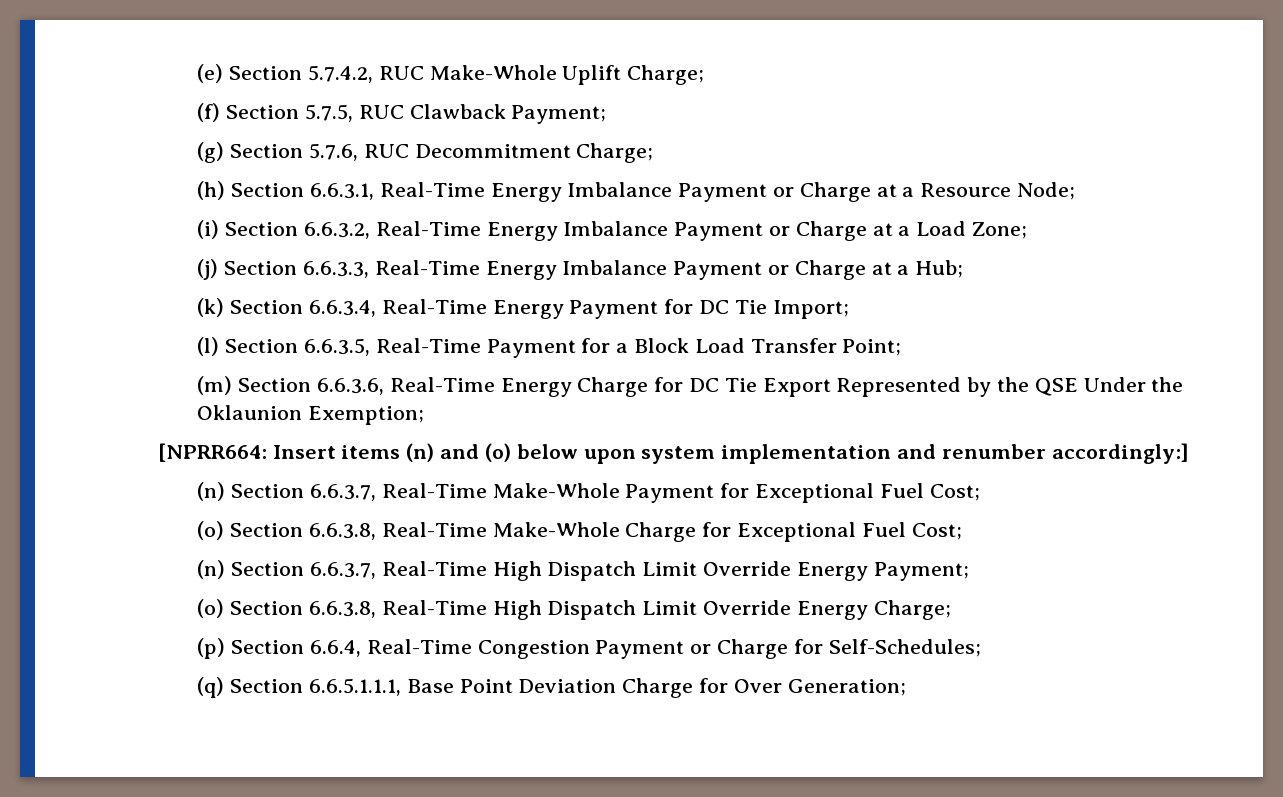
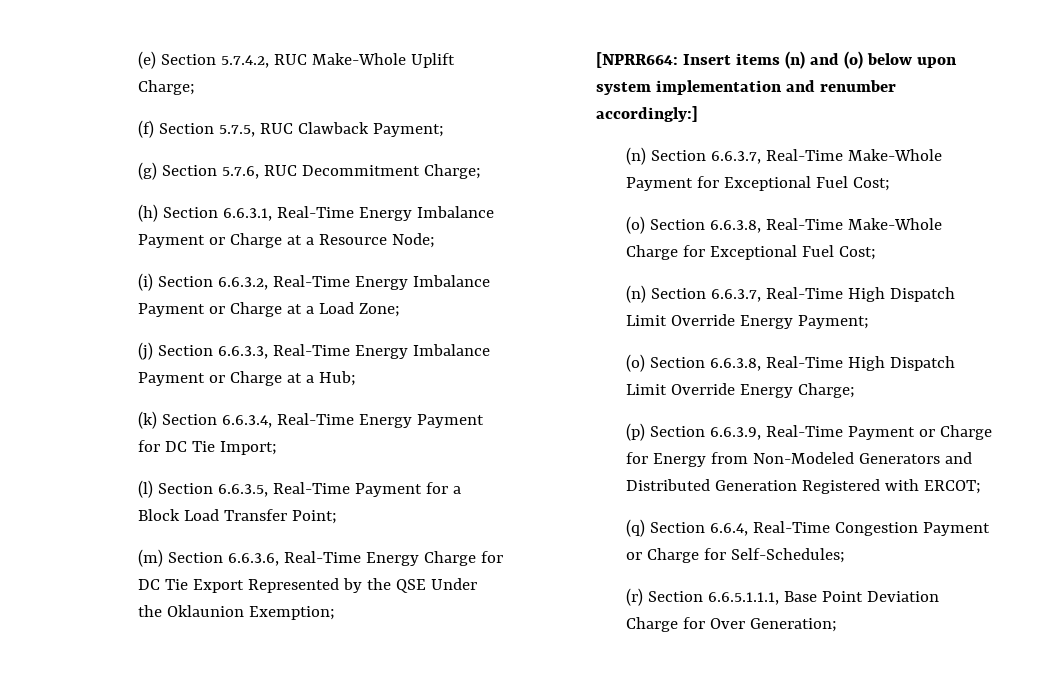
- (p) Section 6.6.4, Real-Time Congestion Payment or Charge for Self-Schedules;
+ (p) Section 6.6.3.9, Real-Time Payment or Charge for Energy from Non-Modeled Generators and Distributed Generation Registered with ERCOT;
+ (q) Section 6.6.4, Real-Time Congestion Payment or Charge for Self-Schedules;
- (q) Section 6.6.5.1.1.1, Base Point Deviation Charge for Over Generation;
+ (r) Section 6.6.5.1.1.1, Base Point Deviation Charge for Over Generation;

